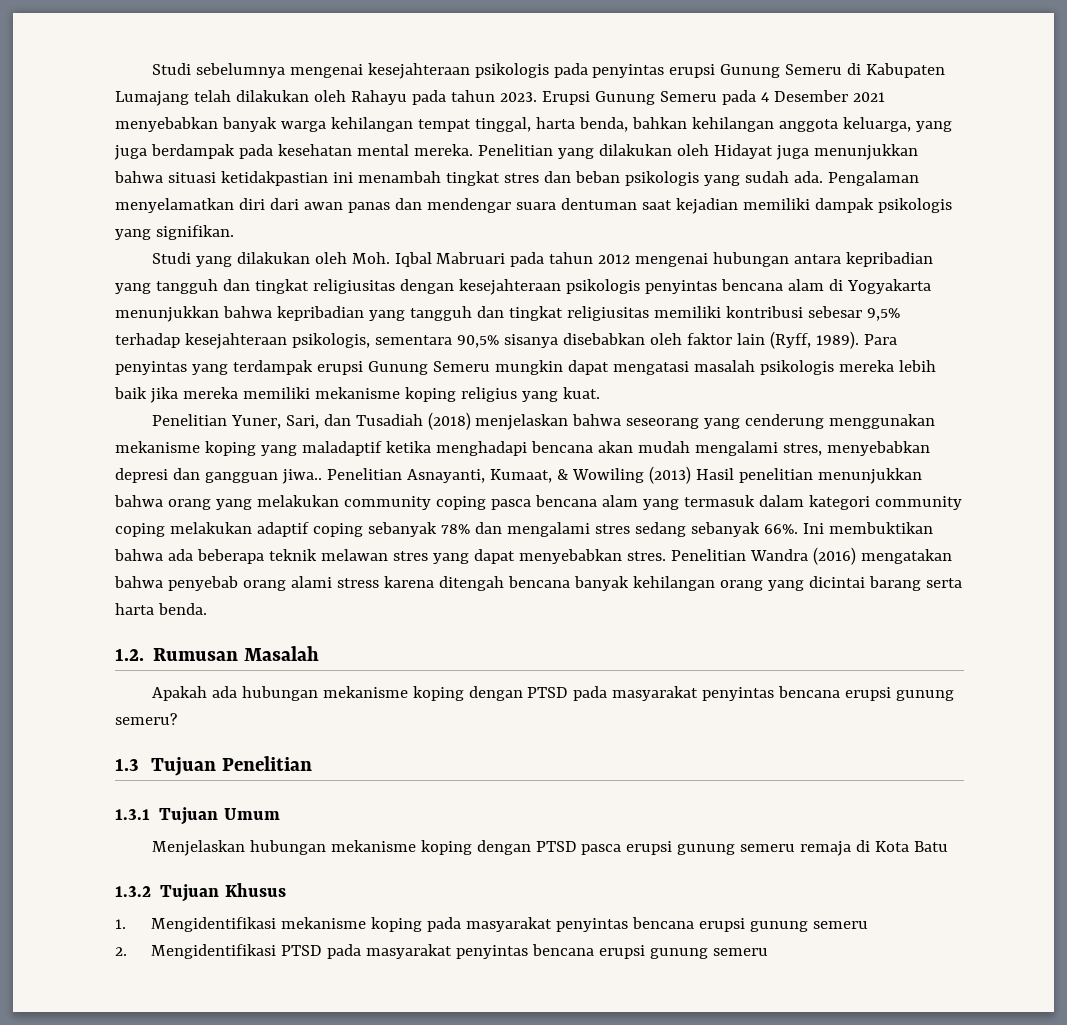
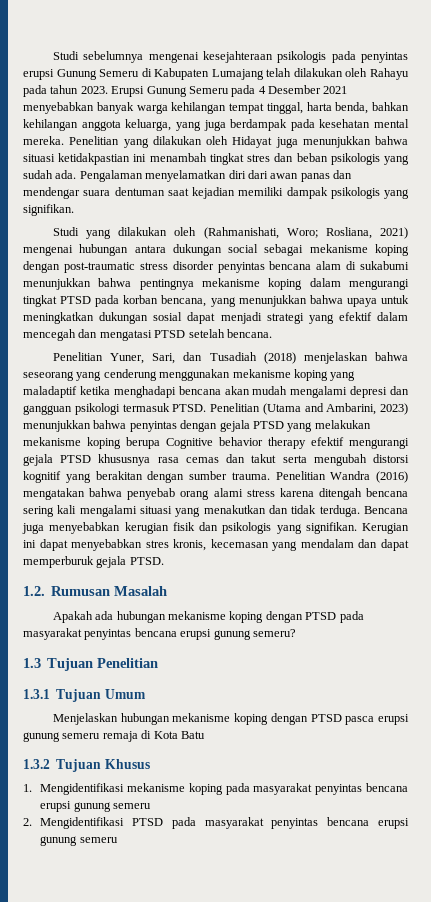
- Studi yang dilakukan oleh Moh. Iqbal Mabruari pada tahun 2012 mengenai hubungan antara kepribadian yang tangguh dan tingkat religiusitas dengan kesejahteraan psikologis penyintas bencana alam di Yogyakarta menunjukkan bahwa kepribadian yang tangguh dan tingkat religiusitas memiliki kontribusi sebesar 9,5% terhadap kesejahteraan psikologis, sementara 90,5% sisanya disebabkan oleh faktor lain (Ryff, 1989). Para penyintas yang terdampak erupsi Gunung Semeru mungkin dapat mengatasi masalah psikologis mereka lebih baik jika mereka memiliki mekanisme koping religius yang kuat.
+ Studi yang dilakukan oleh (Rahmanishati, Woro; Rosliana, 2021) mengenai hubungan antara dukungan social sebagai mekanisme koping dengan post-traumatic stress disorder penyintas bencana alam di sukabumi menunjukkan bahwa pentingnya mekanisme koping dalam mengurangi tingkat PTSD pada korban bencana, yang menunjukkan bahwa upaya untuk meningkatkan dukungan sosial dapat menjadi strategi yang efektif dalam mencegah dan mengatasi PTSD setelah bencana.
- Penelitian Yuner, Sari, dan Tusadiah (2018) menjelaskan bahwa seseorang yang cenderung menggunakan mekanisme koping yang maladaptif ketika menghadapi bencana akan mudah mengalami stres, menyebabkan depresi dan gangguan jiwa.. Penelitian Asnayanti, Kumaat, & Wowiling (2013) Hasil penelitian menunjukkan bahwa orang yang melakukan community coping pasca bencana alam yang termasuk dalam kategori community coping melakukan adaptif coping sebanyak 78% dan mengalami stres sedang sebanyak 66%. Ini membuktikan bahwa ada beberapa teknik melawan stres yang dapat menyebabkan stres.
+ Penelitian Yuner, Sari, dan Tusadiah (2018) menjelaskan bahwa seseorang yang cenderung menggunakan mekanisme koping yang maladaptif ketika menghadapi bencana akan mudah mengalami depresi dan gangguan psikologi termasuk PTSD. Penelitian (Utama and Ambarini, 2023) menunjukkan bahwa penyintas dengan gejala PTSD yang melakukan mekanisme koping berupa Cognitive behavior therapy efektif mengurangi gejala PTSD khususnya rasa cemas dan takut serta mengubah distorsi kognitif yang berakitan dengan sumber trauma.
- Penelitian Wandra (2016) mengatakan bahwa penyebab orang alami stress karena ditengah bencana banyak kehilangan orang yang dicintai barang serta harta benda.
+ Penelitian Wandra (2016) mengatakan bahwa penyebab orang alami stress karena ditengah bencana sering kali mengalami situasi yang menakutkan dan tidak terduga. Bencana juga menyebabkan kerugian fisik dan psikologis yang signifikan. Kerugian ini dapat menyebabkan stres kronis, kecemasan yang mendalam dan dapat memperburuk gejala PTSD.

